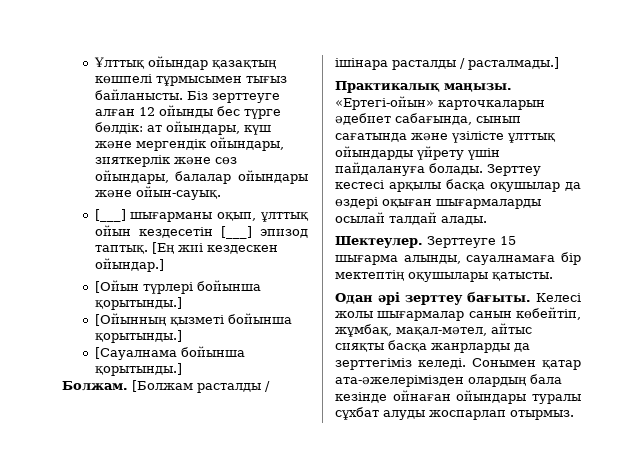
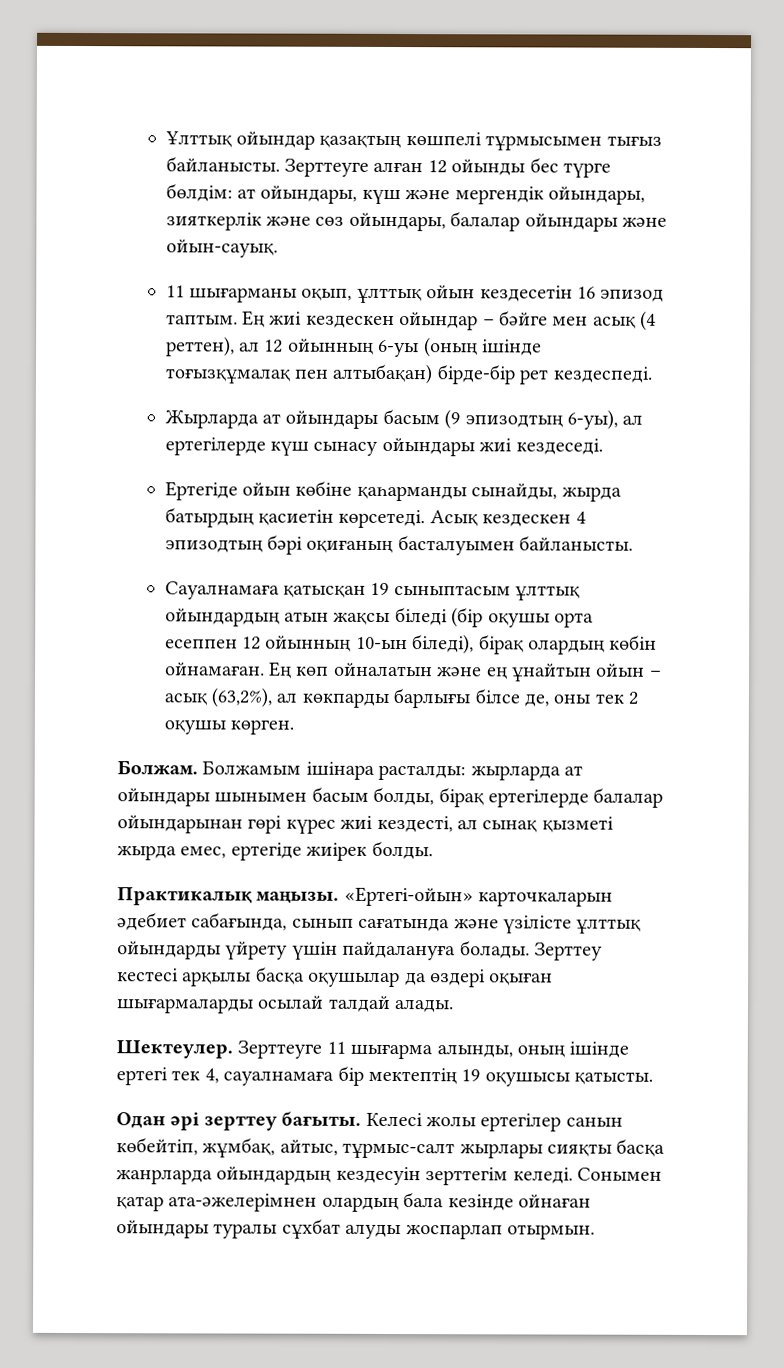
- Біз зерттеуге алған 12 ойынды бес түрге бөлдік: ат ойындары, күш және мергендік ойындары, зияткерлік және сөз ойындары, балалар ойындары және ойын-сауық.
+ Зерттеуге алған 12 ойынды бес түрге бөлдім: ат ойындары, күш және мергендік ойындары, зияткерлік және сөз ойындары, балалар ойындары және ойын-сауық.
- [___] шығарманы оқып, ұлттық ойын кездесетін [___] эпизод таптық. [Ең жиі кездескен ойындар.]
- [Ойын түрлері бойынша қорытынды.]
- [Ойынның қызметі бойынша қорытынды.]
- [Сауалнама бойынша қорытынды.]
- Болжам. [Болжам расталды / ішінара расталды / расталмады.]
+ 11 шығарманы оқып, ұлттық ойын кездесетін 16 эпизод таптым. Ең жиі кездескен ойындар – бәйге мен асық (4 реттен), ал 12 ойынның 6-уы (оның ішінде тоғызқұмалақ пен алтыбақан) бірде-бір рет кездеспеді.
+ Жырларда ат ойындары басым (9 эпизодтың 6-уы), ал ертегілерде күш сынасу ойындары жиі кездеседі.
+ Ертегіде ойын көбіне қаһарманды сынайды, жырда батырдың қасиетін көрсетеді. Асық кездескен 4 эпизодтың бәрі оқиғаның басталуымен байланысты.
+ Сауалнамаға қатысқан 19 сыныптасым ұлттық ойындардың атын жақсы біледі (бір оқушы орта есеппен 12 ойынның 10-ын біледі), бірақ олардың көбін ойнамаған. Ең көп ойналатын және ең ұнайтын ойын – асық (63,2%), ал көкпарды барлығы білсе де, оны тек 2 оқушы көрген.
+ Болжам. Болжамым ішінара расталды: жырларда ат ойындары шынымен басым болды, бірақ ертегілерде балалар ойындарынан гөрі күрес жиі кездесті, ал сынақ қызметі жырда емес, ертегіде жиірек болды.
- Зерттеуге 15 шығарма алынды, сауалнамаға бір мектептің оқушылары қатысты.
+ Зерттеуге 11 шығарма алынды, оның ішінде ертегі тек 4, сауалнамаға бір мектептің 19 оқушысы қатысты.
- Келесі жолы шығармалар санын көбейтіп, жұмбақ, мақал-мәтел, айтыс сияқты басқа жанрларды да зерттегіміз келеді.
+ Келесі жолы ертегілер санын көбейтіп, жұмбақ, айтыс, тұрмыс-салт жырлары сияқты басқа жанрларда ойындардың кездесуін зерттегім келеді.
- Сонымен қатар ата-әжелерімізден олардың бала кезінде ойнаған ойындары туралы сұхбат алуды жоспарлап отырмыз.
+ Сонымен қатар ата-әжелерімнен олардың бала кезінде ойнаған ойындары туралы сұхбат алуды жоспарлап отырмын.

